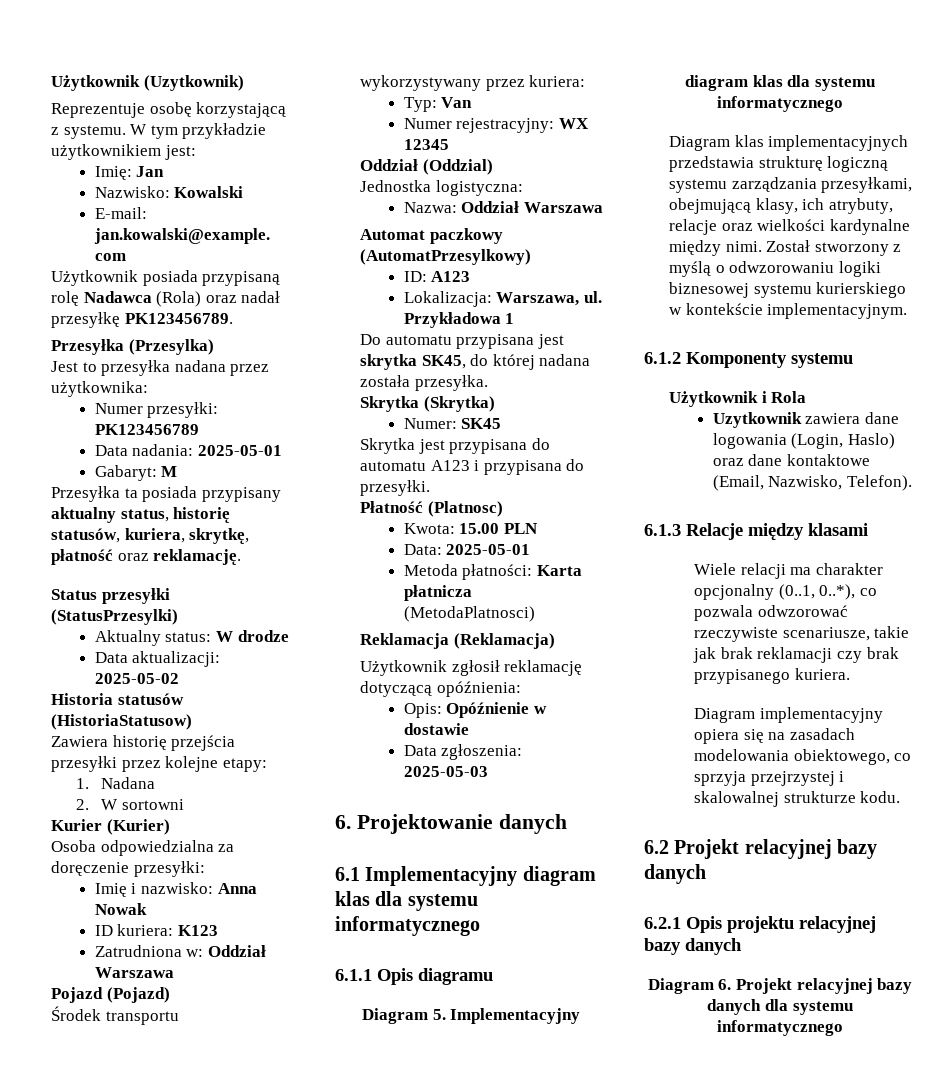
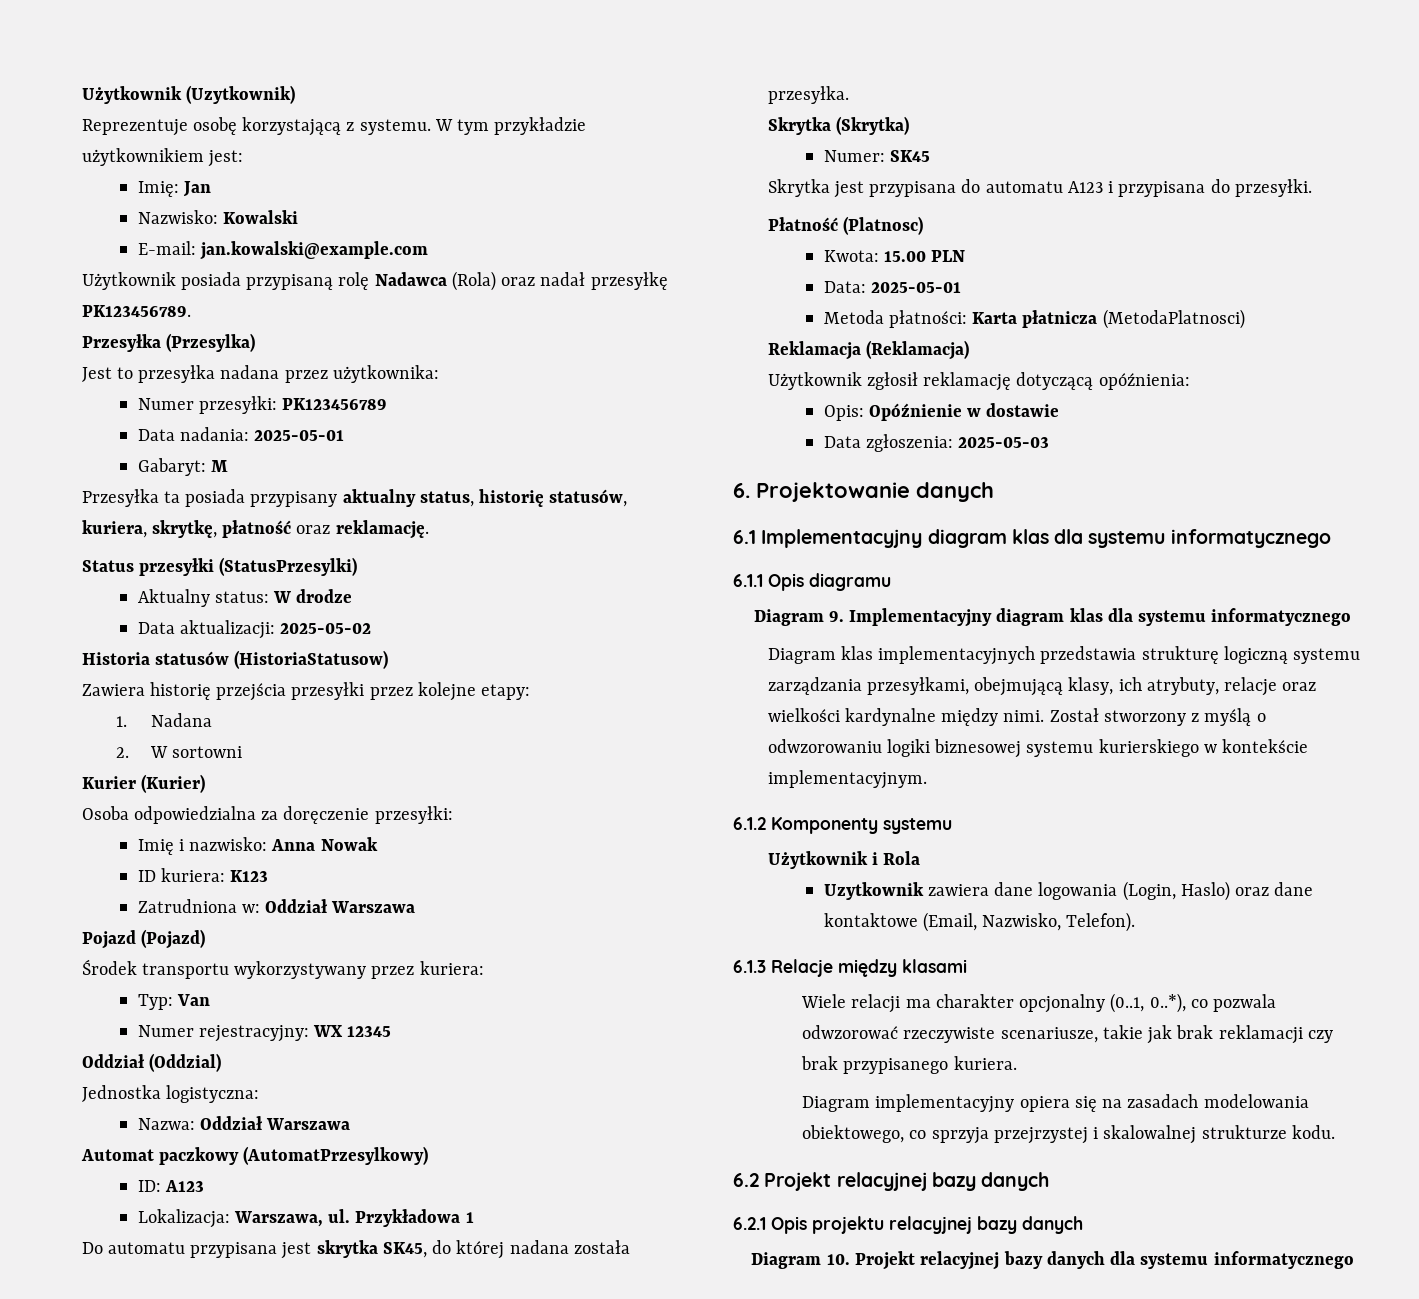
- Diagram 5. Implementacyjny diagram klas dla systemu informatycznego
+ Diagram 9. Implementacyjny diagram klas dla systemu informatycznego
- Diagram 6. Projekt relacyjnej bazy danych dla systemu informatycznego
+ Diagram 10. Projekt relacyjnej bazy danych dla systemu informatycznego

